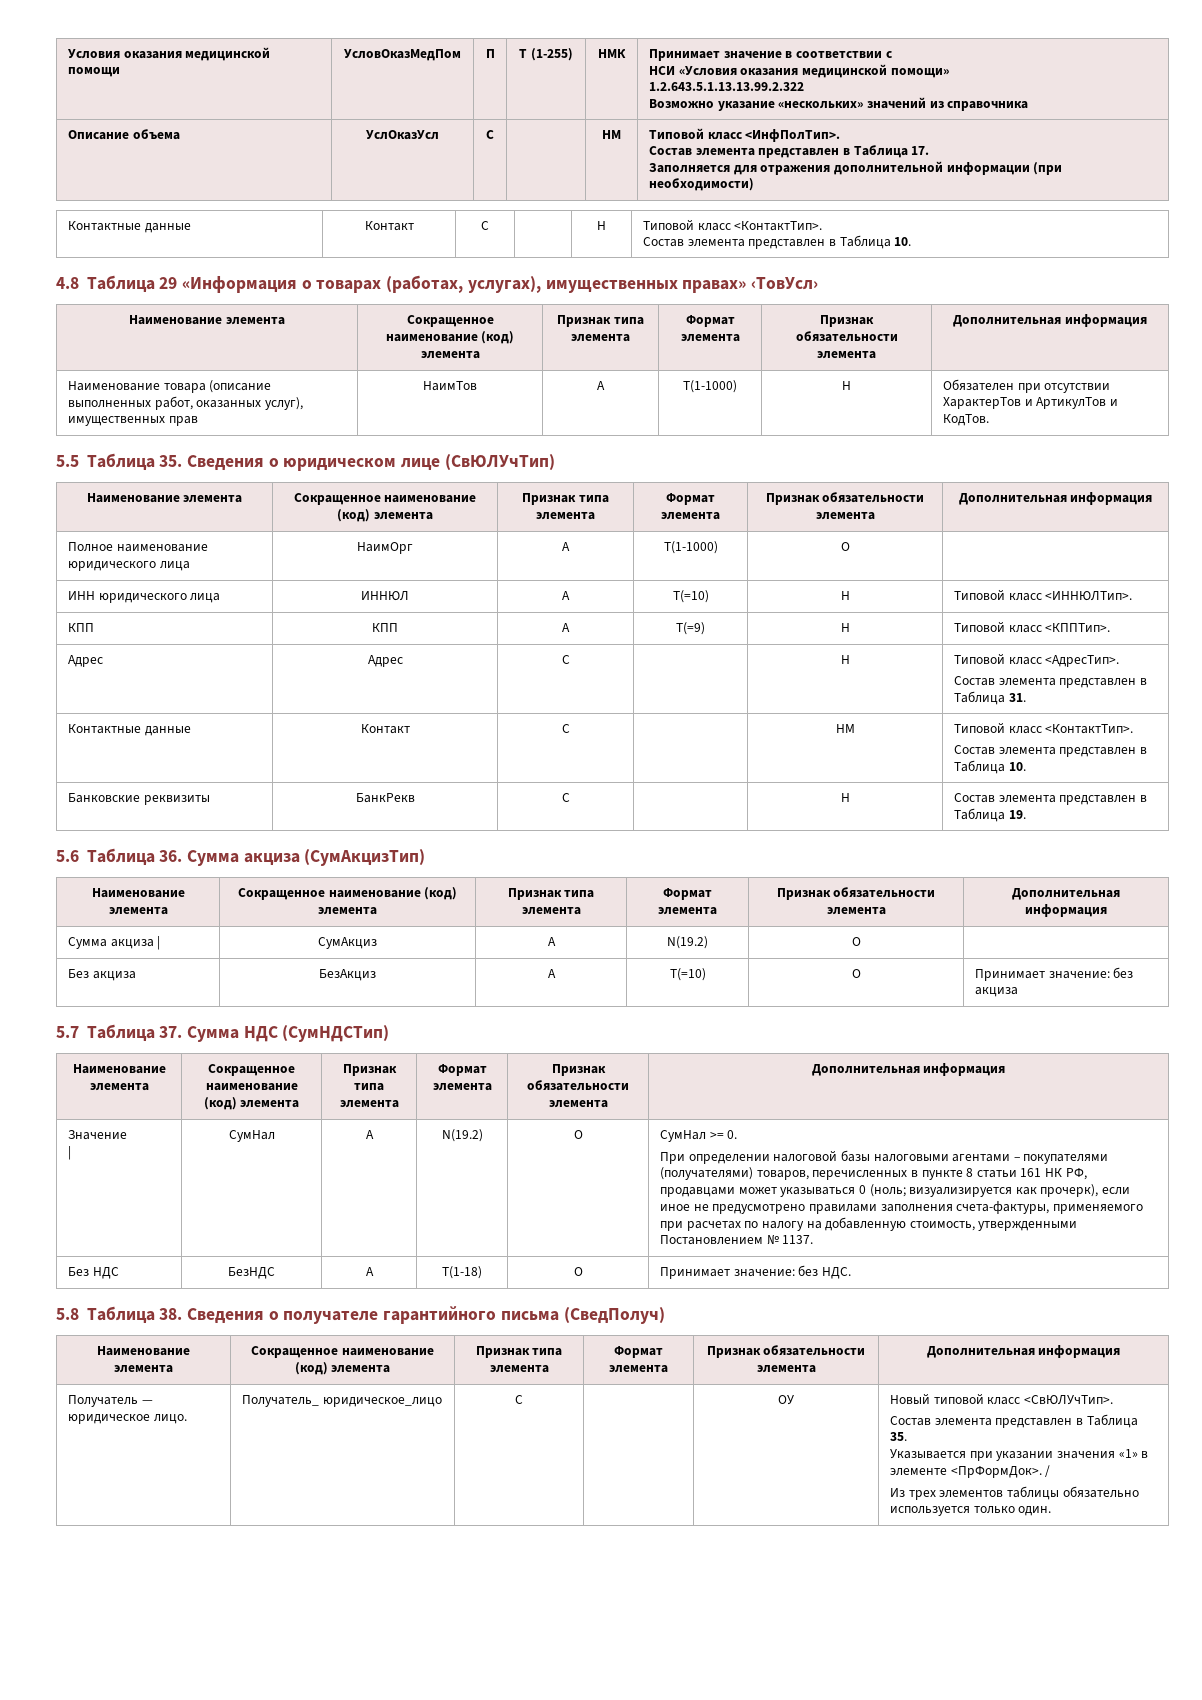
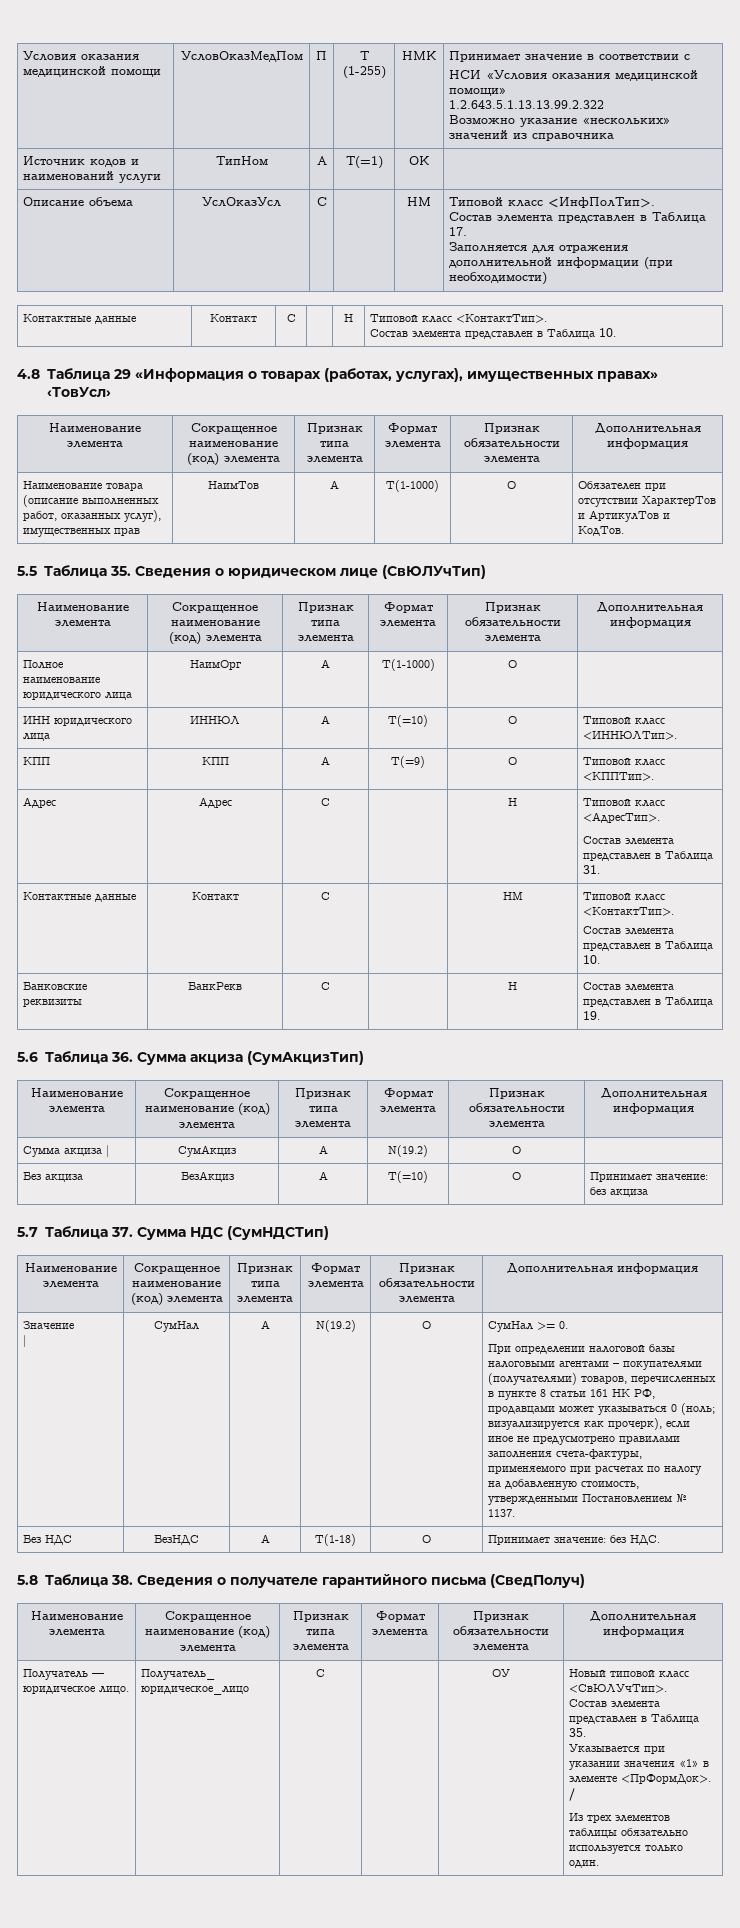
+ Источник кодов и наименований услуги | ТипНом | А | T(=1) | ОК |
- Наименование товара (описание выполненных работ, оказанных услуг), имущественных прав | НаимТов | A | T(1-1000) | Н | Обязателен при отсутствии ХарактерТов и АртикулТов и КодТов.
+ Наименование товара (описание выполненных работ, оказанных услуг), имущественных прав | НаимТов | A | T(1-1000) | О | Обязателен при отсутствии ХарактерТов и АртикулТов и КодТов.
- ИНН юридического лица | ИННЮЛ | A | T(=10) | Н | Типовой класс <ИННЮЛТип>.
+ ИНН юридического лица | ИННЮЛ | A | T(=10) | О | Типовой класс <ИННЮЛТип>.
- КПП | КПП | А | T(=9) | Н | Типовой класс <КППТип>.
+ КПП | КПП | А | T(=9) | О | Типовой класс <КППТип>.

